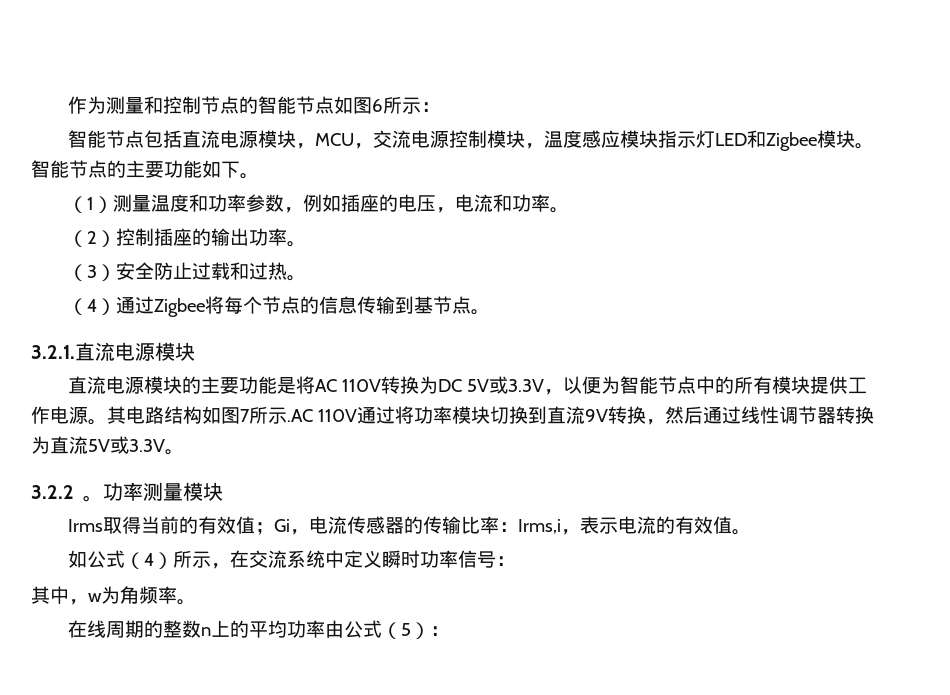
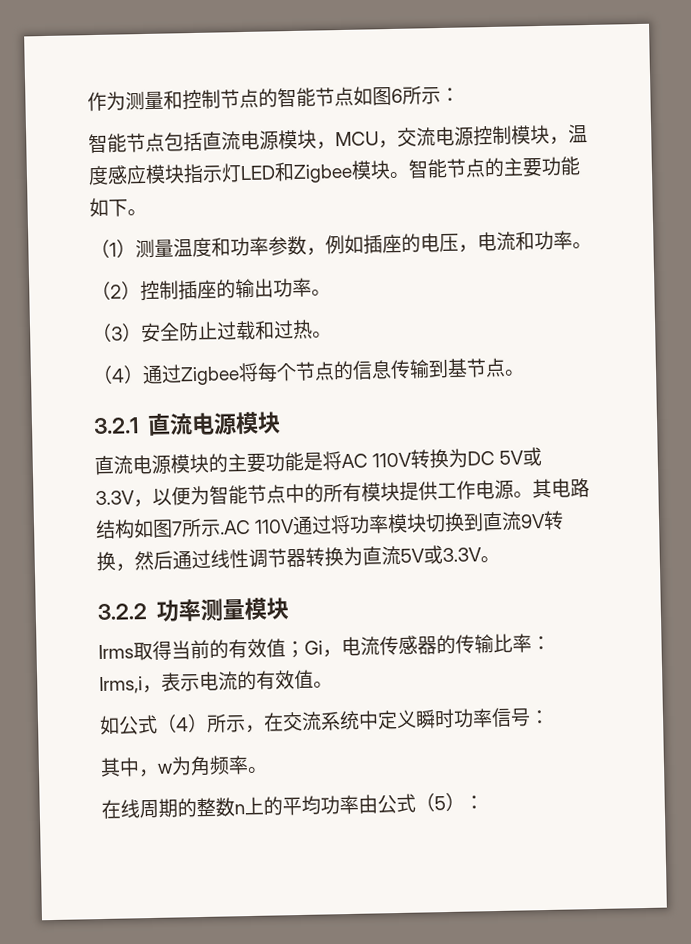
- 3.2.1.直流电源模块
+ 3.2.1直流电源模块
- 3.2.2。功率测量模块
+ 3.2.2功率测量模块

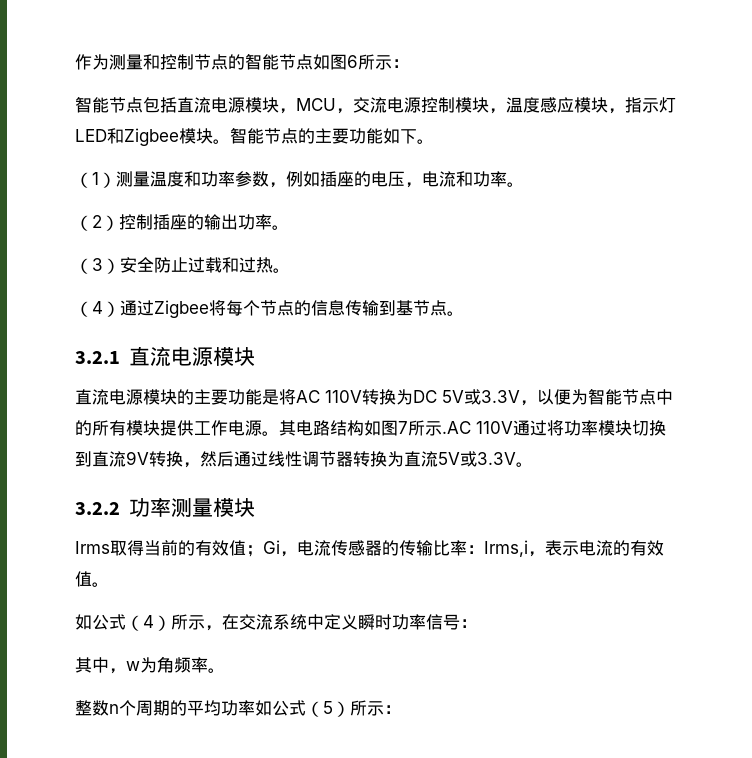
- 智能节点包括直流电源模块，MCU，交流电源控制模块，温度感应模块指示灯LED和Zigbee模块。
+ 智能节点包括直流电源模块，MCU，交流电源控制模块，温度感应模块，指示灯LED和Zigbee模块。
- 在线周期的整数n上的平均功率由公式（5）：
+ 整数n个周期的平均功率如公式（5）所示：

